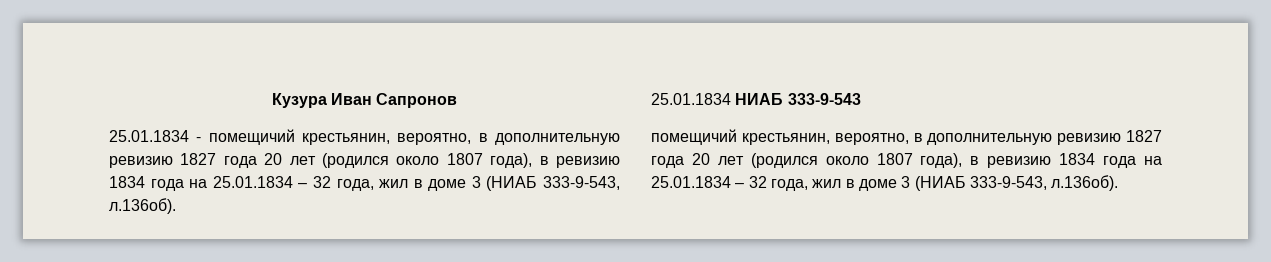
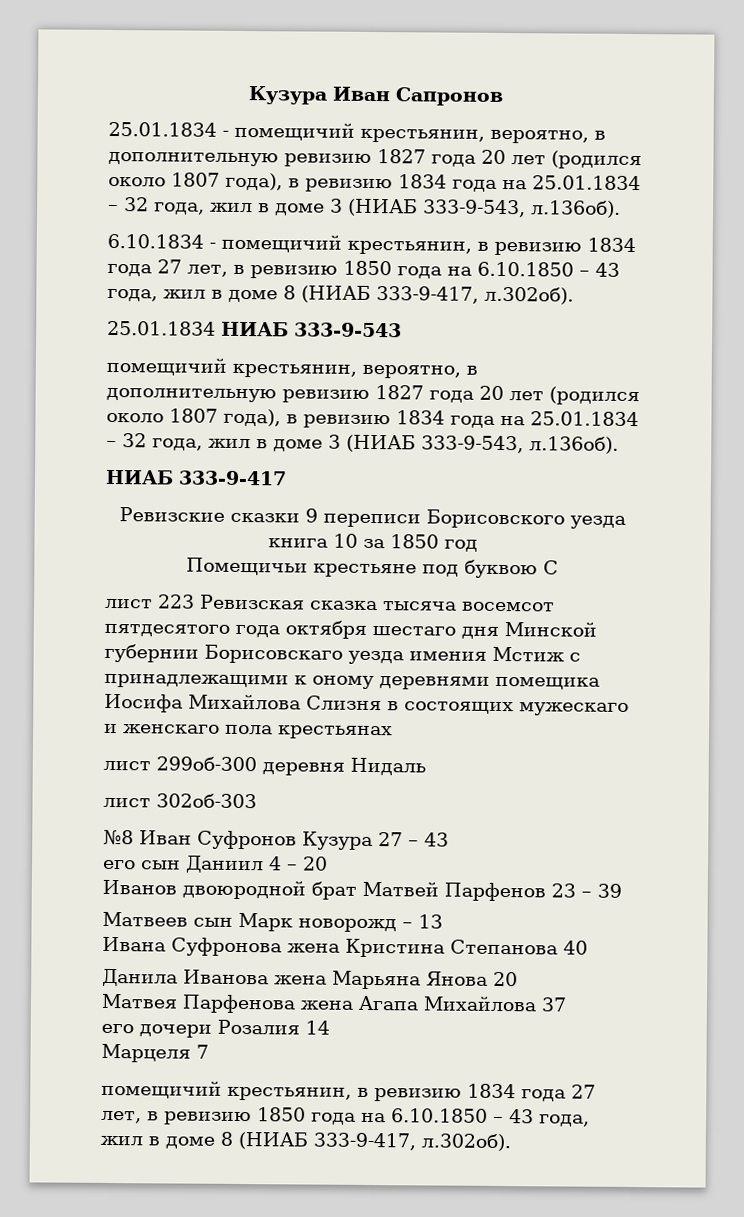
+ 6.10.1834 - помещичий крестьянин, в ревизию 1834 года 27 лет, в ревизию 1850 года на 6.10.1850 – 43 года, жил в доме 8 (НИАБ 333-9-417, л.302об).
+ НИАБ 333-9-417
+ Ревизские сказки 9 переписи Борисовского уезда книга 10 за 1850 год
+ Помещичьи крестьяне под буквою С
+ лист 223 Ревизская сказка тысяча восемсот пятдесятого года октября шестаго дня Минской губернии Борисовскаго уезда имения Мстиж с принадлежащими к оному деревнями помещика Иосифа Михайлова Слизня в состоящих мужескаго и женскаго пола крестьянах
+ лист 299об-300 деревня Нидаль
+ лист 302об-303
+ №8 Иван Суфронов Кузура 27 – 43
+ его сын Даниил 4 – 20
+ Иванов двоюродной брат Матвей Парфенов 23 – 39
+ Матвеев сын Марк новорожд – 13
+ Ивана Суфронова жена Кристина Степанова 40
+ Данила Иванова жена Марьяна Янова 20
+ Матвея Парфенова жена Агапа Михайлова 37
+ его дочери Розалия 14
+ Марцеля 7
+ помещичий крестьянин, в ревизию 1834 года 27 лет, в ревизию 1850 года на 6.10.1850 – 43 года, жил в доме 8 (НИАБ 333-9-417, л.302об).

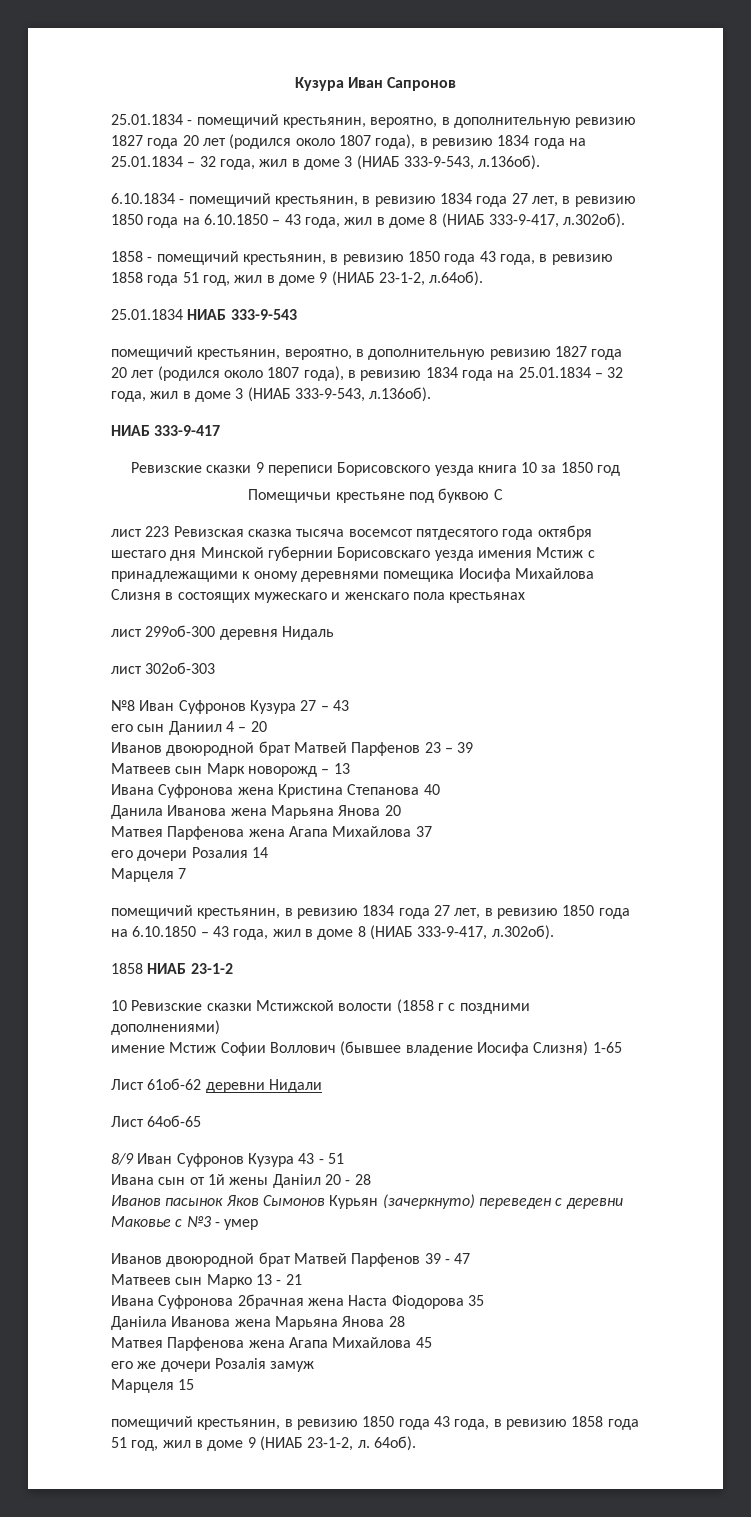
+ 1858 - помещичий крестьянин, в ревизию 1850 года 43 года, в ревизию 1858 года 51 год, жил в доме 9 (НИАБ 23-1-2, л.64об).
+ 1858 НИАБ 23-1-2
+ 10 Ревизские сказки Мстижской волости (1858 г с поздними дополнениями)
+ имение Мстиж Софии Воллович (бывшее владение Иосифа Слизня) 1-65
+ Лист 61об-62 деревни Нидали
+ Лист 64об-65
+ 8/9 Иван Суфронов Кузура 43 - 51
+ Ивана сын от 1й жены Данiил 20 - 28
+ Иванов пасынок Яков Сымонов Курьян (зачеркнуто) переведен с деревни Маковье с №3 - умер
+ Иванов двоюродной брат Матвей Парфенов 39 - 47
+ Матвеев сын Марко 13 - 21
+ Ивана Суфронова 2брачная жена Наста Фiодорова 35
+ Данiила Иванова жена Марьяна Янова 28
+ Матвея Парфенова жена Агапа Михайлова 45
+ его же дочери Розалiя замуж
+ Марцеля 15
+ помещичий крестьянин, в ревизию 1850 года 43 года, в ревизию 1858 года 51 год, жил в доме 9 (НИАБ 23-1-2, л. 64об).

